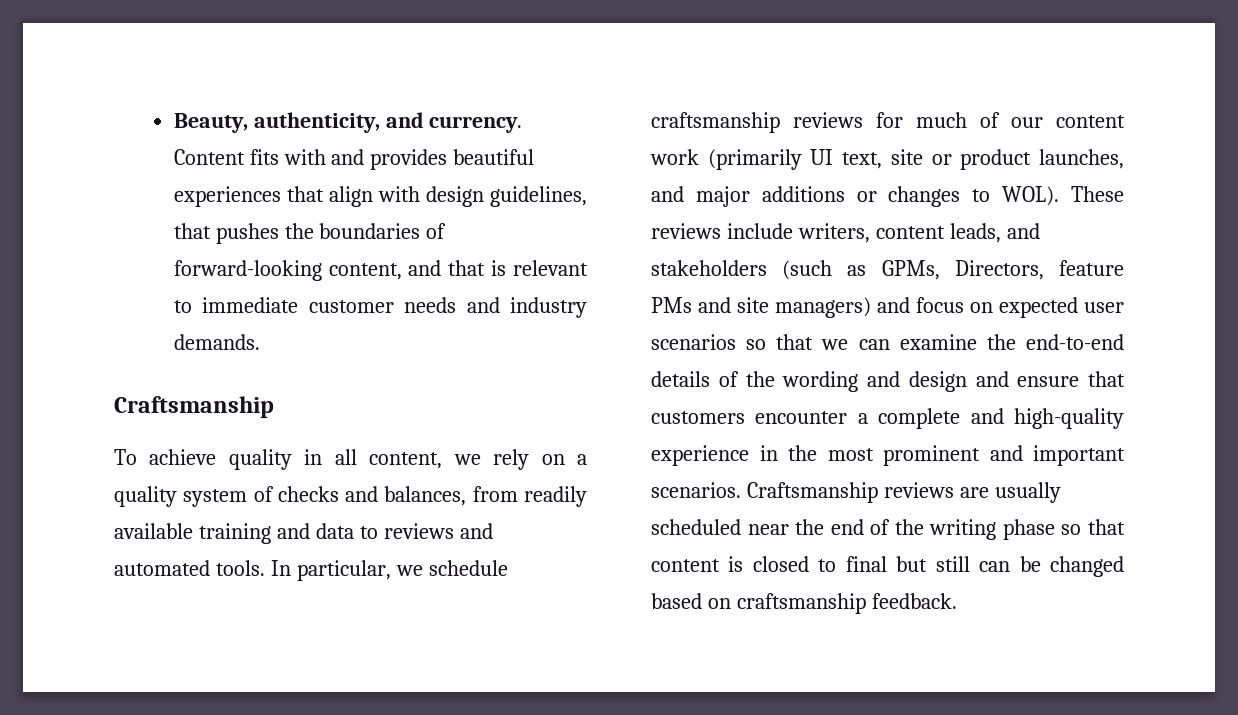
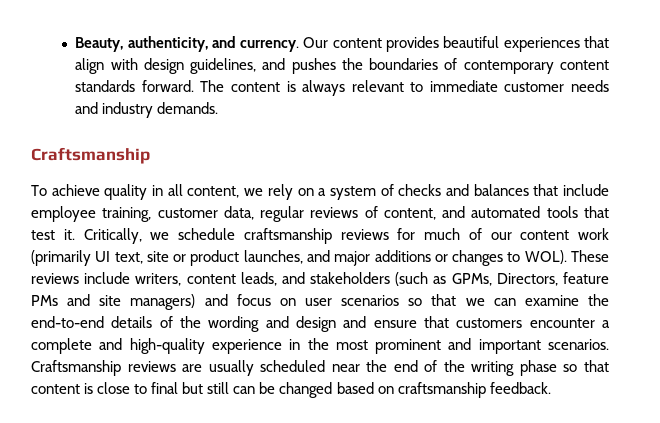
- Content fits with and provides beautiful experiences that align with design guidelines, that pushes the boundaries of forward-looking content, and that is relevant to immediate customer needs and industry demands.
+ Our content provides beautiful experiences that align with design guidelines, and pushes the boundaries of contemporary content standards forward. The content is always relevant to immediate customer needs and industry demands.
- To achieve quality in all content, we rely on a quality system of checks and balances, from readily available training and data to reviews and automated tools. In particular, we schedule craftsmanship reviews for much of our content work (primarily UI text, site or product launches, and major additions or changes to WOL).
+ To achieve quality in all content, we rely on a system of checks and balances that include employee training, customer data, regular reviews of content, and automated tools that test it. Critically, we schedule craftsmanship reviews for much of our content work (primarily UI text, site or product launches, and major additions or changes to WOL).
- These reviews include writers, content leads, and stakeholders (such as GPMs, Directors, feature PMs and site managers) and focus on expected user scenarios so that we can examine the end-to-end details of the wording and design and ensure that customers encounter a complete and high-quality experience in the most prominent and important scenarios.
+ These reviews include writers, content leads, and stakeholders (such as GPMs, Directors, feature PMs and site managers) and focus on user scenarios so that we can examine the end-to-end details of the wording and design and ensure that customers encounter a complete and high-quality experience in the most prominent and important scenarios.
- Craftsmanship reviews are usually scheduled near the end of the writing phase so that content is closed to final but still can be changed based on craftsmanship feedback.
+ Craftsmanship reviews are usually scheduled near the end of the writing phase so that content is close to final but still can be changed based on craftsmanship feedback.

